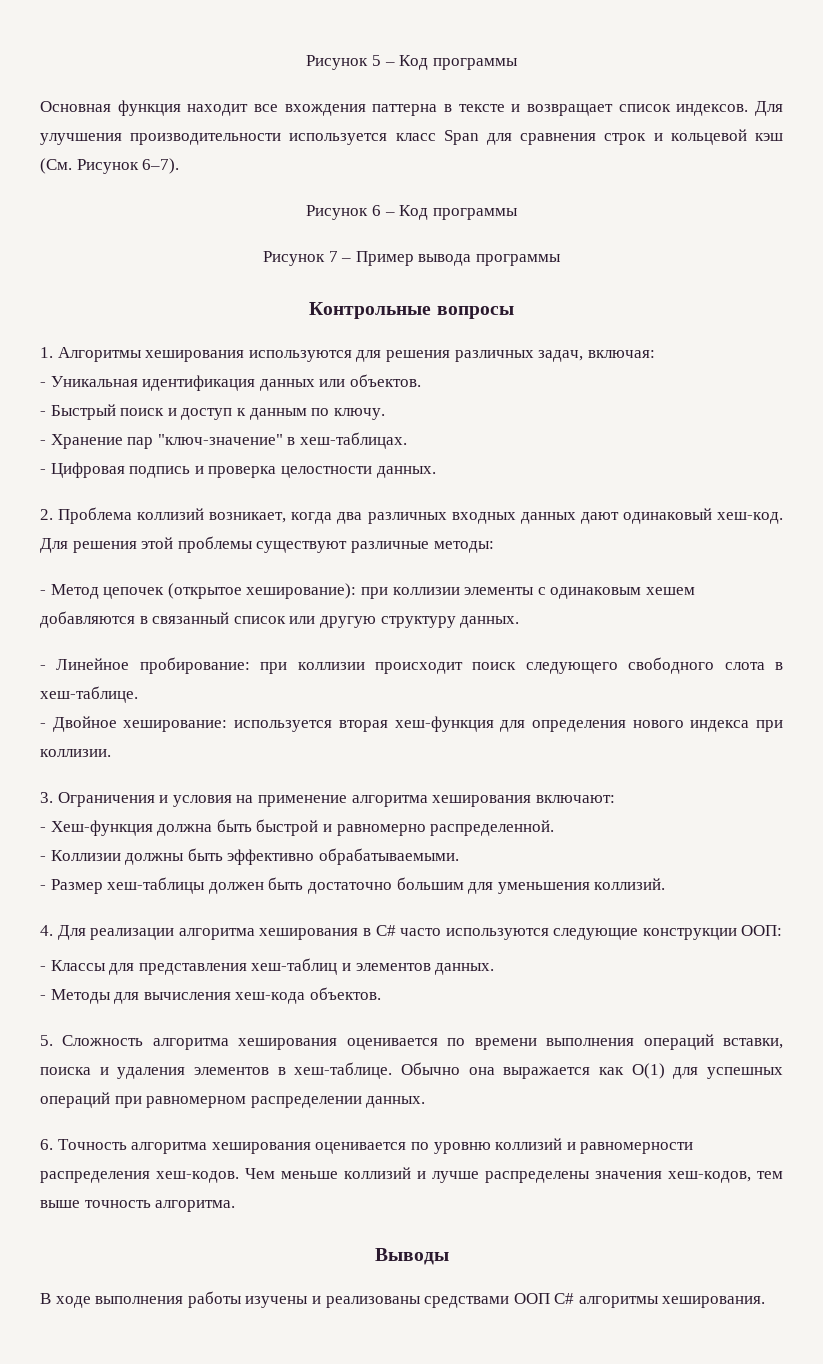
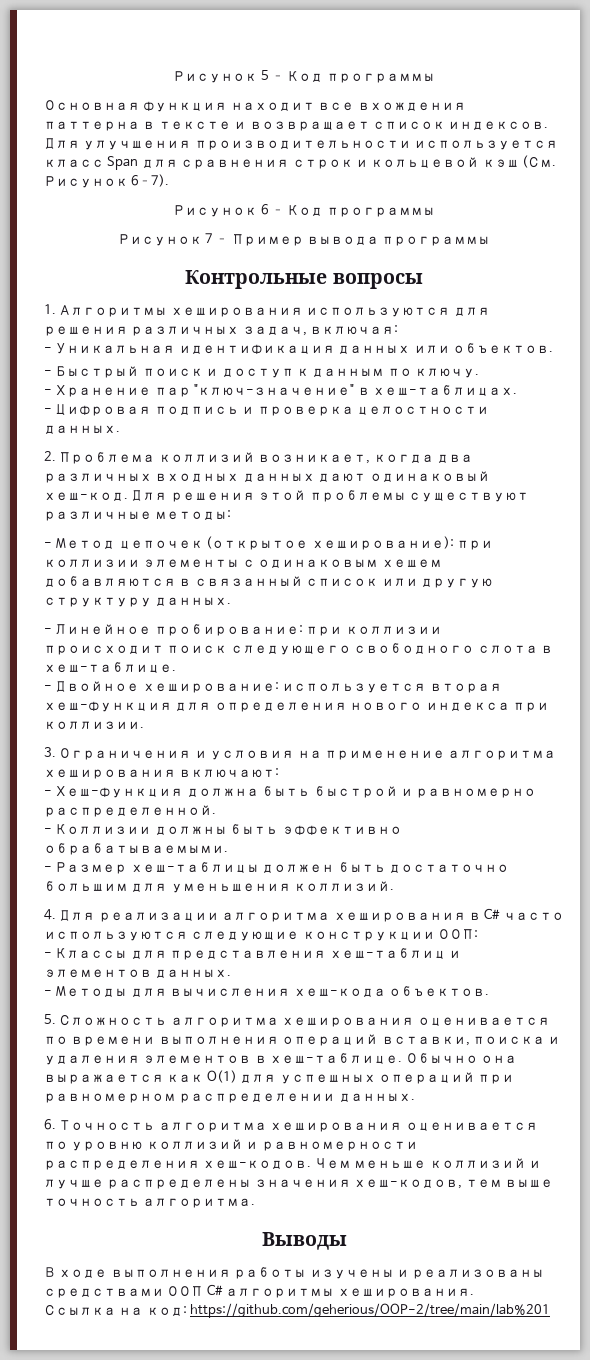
+ Ссылка на код: https://github.com/geherious/OOP-2/tree/main/lab%201

